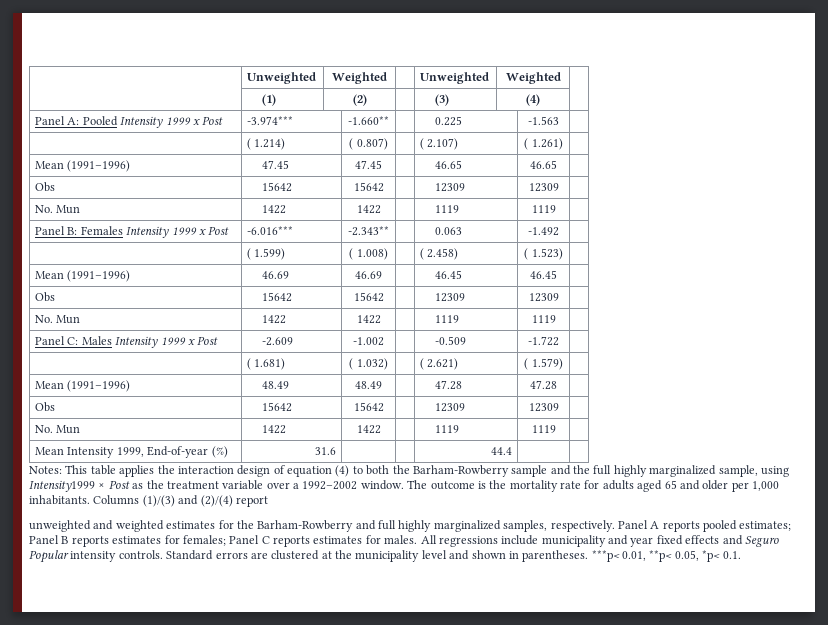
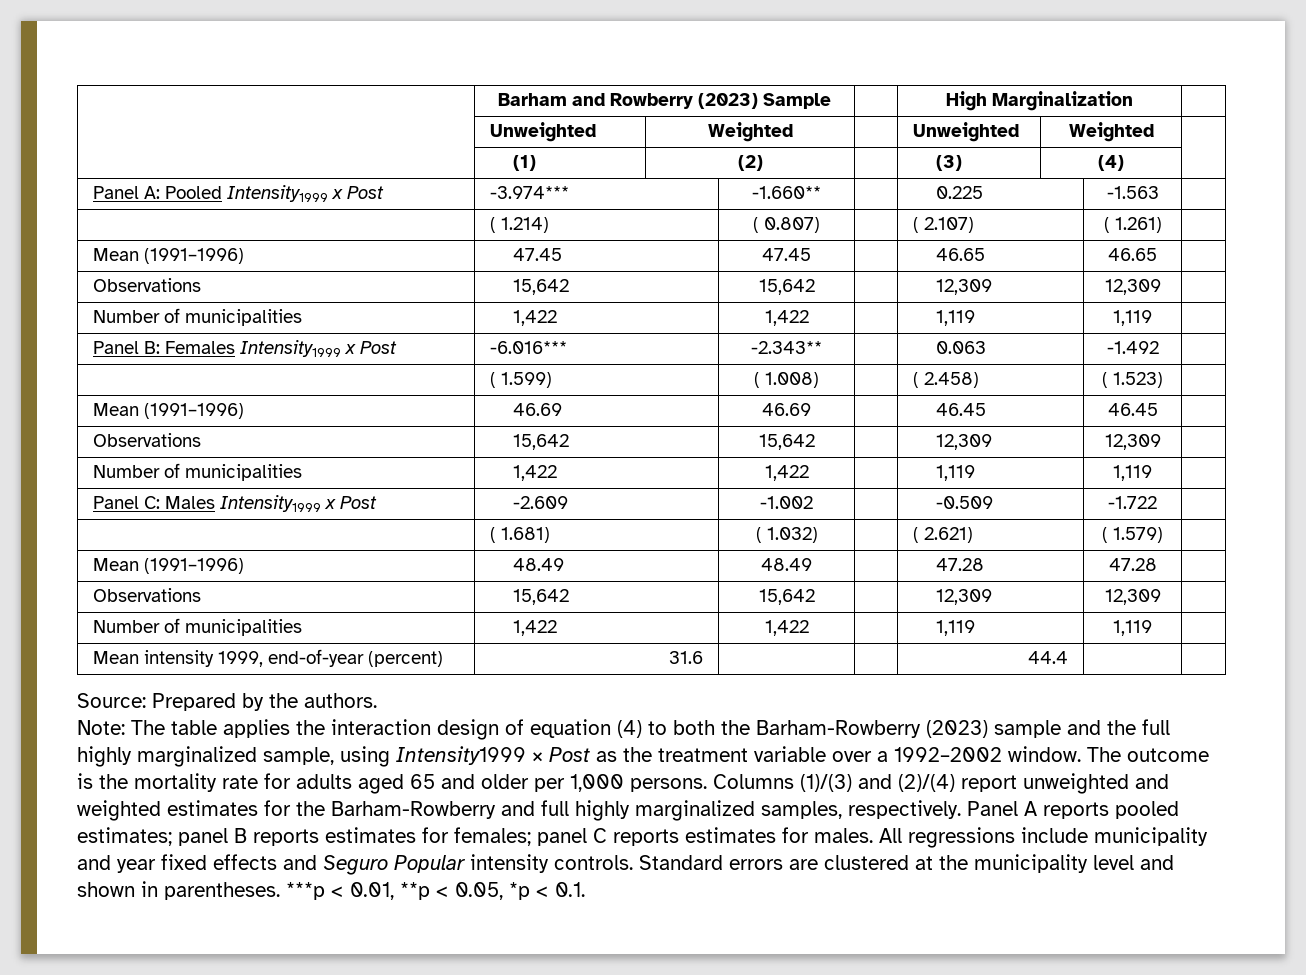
+ | Barham and Rowberry (2023) Sample | | High Marginalization |
- Panel A: Pooled Intensity 1999 x Post | -3.974*** | -1.660** | | 0.225 | -1.563 |
+ Panel A: Pooled Intensity1999 x Post | -3.974*** | -1.660** | | 0.225 | -1.563 |
  Mean (1991–1996) | 47.45 | 47.45 | | 46.65 | 46.65 |
- Obs | 15642 | 15642 | | 12309 | 12309 |
- No. Mun | 1422 | 1422 | | 1119 | 1119 |
+ Observations | 15,642 | 15,642 | | 12,309 | 12,309 |
+ Number of municipalities | 1,422 | 1,422 | | 1,119 | 1,119 |
- Panel B: Females Intensity 1999 x Post | -6.016*** | -2.343** | | 0.063 | -1.492 |
+ Panel B: Females Intensity1999 x Post | -6.016*** | -2.343** | | 0.063 | -1.492 |
  Mean (1991–1996) | 46.69 | 46.69 | | 46.45 | 46.45 |
- Obs | 15642 | 15642 | | 12309 | 12309 |
- No. Mun | 1422 | 1422 | | 1119 | 1119 |
+ Observations | 15,642 | 15,642 | | 12,309 | 12,309 |
+ Number of municipalities | 1,422 | 1,422 | | 1,119 | 1,119 |
- Panel C: Males Intensity 1999 x Post | -2.609 | -1.002 | | -0.509 | -1.722 |
+ Panel C: Males Intensity1999 x Post | -2.609 | -1.002 | | -0.509 | -1.722 |
  Mean (1991–1996) | 48.49 | 48.49 | | 47.28 | 47.28 |
- Obs | 15642 | 15642 | | 12309 | 12309 |
- No. Mun | 1422 | 1422 | | 1119 | 1119 |
- Mean Intensity 1999, End-of-year (%) | 31.6 | | | 44.4 | |
- Notes: This table applies the interaction design of equation (4) to both the Barham-Rowberry sample and the full highly marginalized sample, using Intensity1999 × Post as the treatment variable over a 1992–2002 window.
+ Observations | 15,642 | 15,642 | | 12,309 | 12,309 |
+ Number of municipalities | 1,422 | 1,422 | | 1,119 | 1,119 |
+ Mean intensity 1999, end-of-year (percent) | 31.6 | | | 44.4 | |
+ Source: Prepared by the authors.
+ Note: The table applies the interaction design of equation (4) to both the Barham-Rowberry (2023) sample and the full highly marginalized sample, using Intensity1999 × Post as the treatment variable over a 1992–2002 window.
- The outcome is the mortality rate for adults aged 65 and older per 1,000 inhabitants.
+ The outcome is the mortality rate for adults aged 65 and older per 1,000 persons.
- Columns (1)/(3) and (2)/(4) report
- unweighted and weighted estimates for the Barham-Rowberry and full highly marginalized samples, respectively.
+ Columns (1)/(3) and (2)/(4) report unweighted and weighted estimates for the Barham-Rowberry and full highly marginalized samples, respectively.
- Panel A reports pooled estimates; Panel B reports estimates for females; Panel C reports estimates for males.
+ Panel A reports pooled estimates; panel B reports estimates for females; panel C reports estimates for males.
- ***p< 0.01, **p< 0.05, *p< 0.1.
+ ***p < 0.01, **p < 0.05, *p < 0.1.

